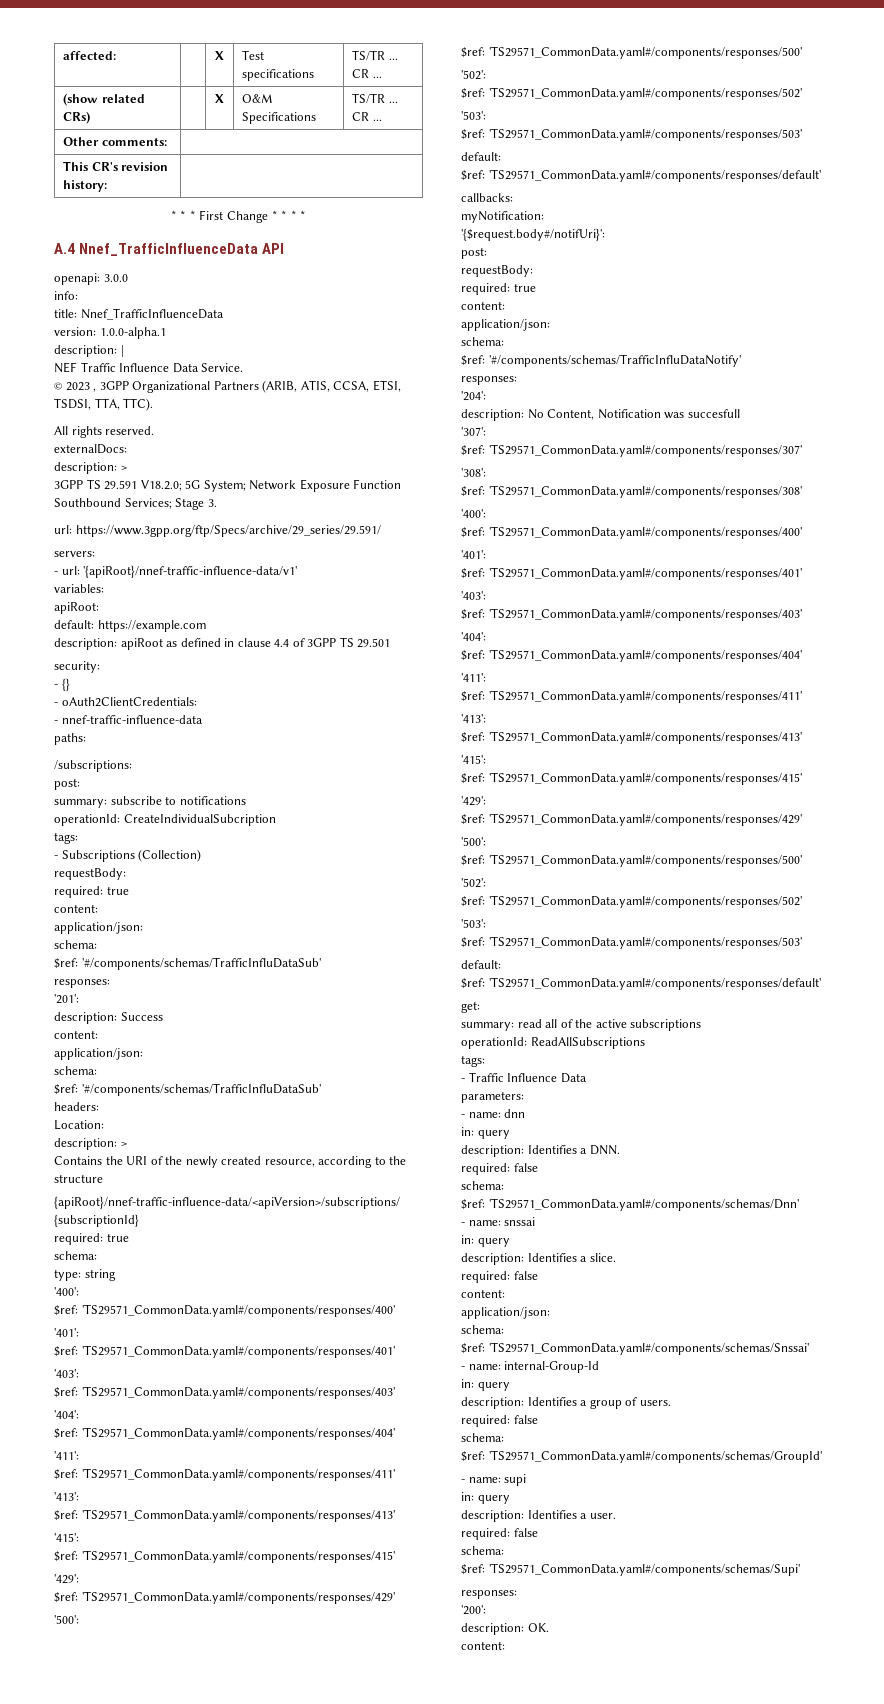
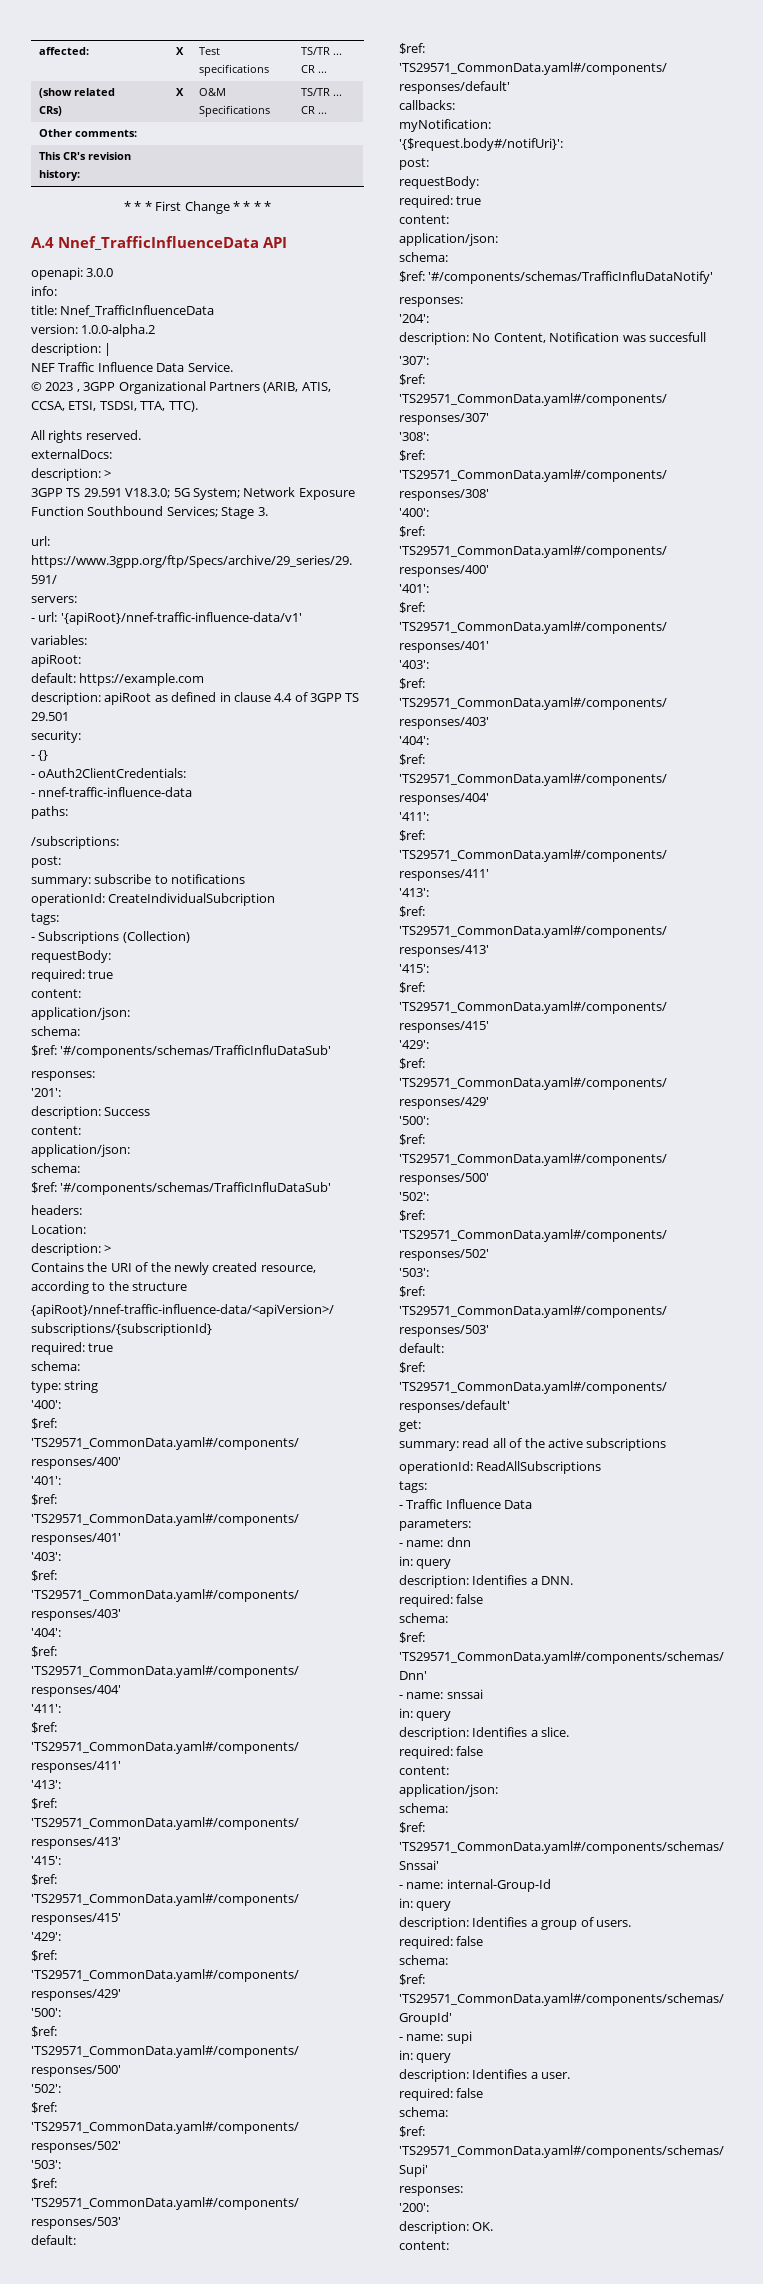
- version: 1.0.0-alpha.1
+ version: 1.0.0-alpha.2
- 3GPP TS 29.591 V18.2.0; 5G System; Network Exposure Function Southbound Services; Stage 3.
+ 3GPP TS 29.591 V18.3.0; 5G System; Network Exposure Function Southbound Services; Stage 3.

